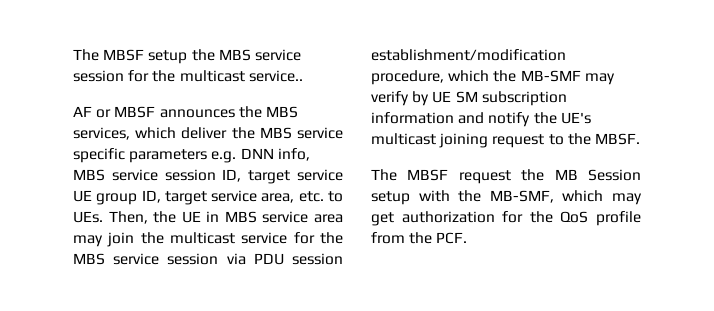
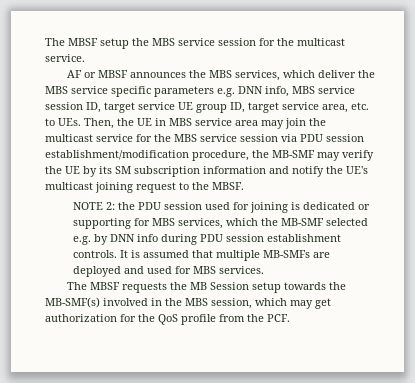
- The MBSF setup the MBS service session for the multicast service..
+ The MBSF setup the MBS service session for the multicast service.
- AF or MBSF announces the MBS services, which deliver the MBS service specific parameters e.g. DNN info, MBS service session ID, target service UE group ID, target service area, etc. to UEs. Then, the UE in MBS service area may join the multicast service for the MBS service session via PDU session establishment/modification procedure, which the MB-SMF may verify by UE SM subscription information and notify the UE's multicast joining request to the MBSF.
+ AF or MBSF announces the MBS services, which deliver the MBS service specific parameters e.g. DNN info, MBS service session ID, target service UE group ID, target service area, etc. to UEs. Then, the UE in MBS service area may join the multicast service for the MBS service session via PDU session establishment/modification procedure, the MB-SMF may verify the UE by its SM subscription information and notify the UE's multicast joining request to the MBSF.
- The MBSF request the MB Session setup with the MB-SMF, which may get authorization for the QoS profile from the PCF.
+ NOTE 2: the PDU session used for joining is dedicated or supporting for MBS services, which the MB-SMF selected e.g. by DNN info during PDU session establishment controls. It is assumed that multiple MB-SMFs are deployed and used for MBS services.
+ The MBSF requests the MB Session setup towards the MB-SMF(s) involved in the MBS session, which may get authorization for the QoS profile from the PCF.

